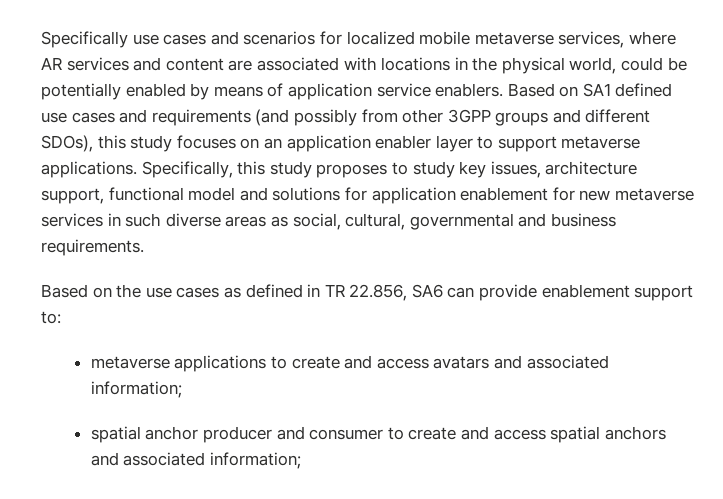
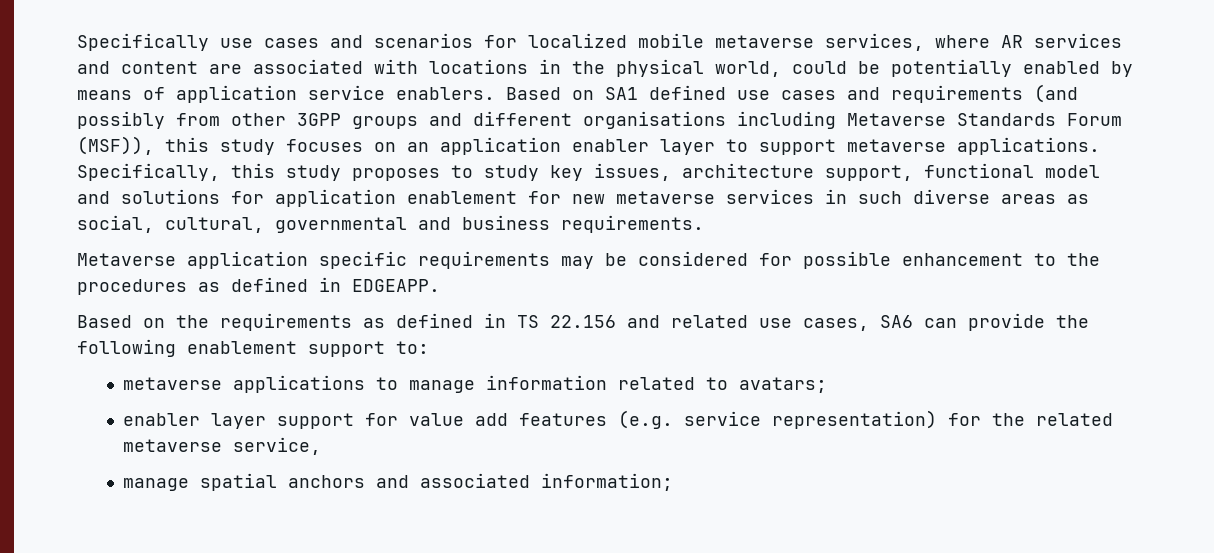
- Based on SA1 defined use cases and requirements (and possibly from other 3GPP groups and different SDOs), this study focuses on an application enabler layer to support metaverse applications.
+ Based on SA1 defined use cases and requirements (and possibly from other 3GPP groups and different organisations including Metaverse Standards Forum (MSF)), this study focuses on an application enabler layer to support metaverse applications.
+ Metaverse application specific requirements may be considered for possible enhancement to the procedures as defined in EDGEAPP.
- Based on the use cases as defined in TR 22.856, SA6 can provide enablement support to:
+ Based on the requirements as defined in TS 22.156 and related use cases, SA6 can provide the following enablement support to:
- metaverse applications to create and access avatars and associated information;
- spatial anchor producer and consumer to create and access spatial anchors and associated information;
+ metaverse applications to manage information related to avatars;
+ enabler layer support for value add features (e.g. service representation) for the related metaverse service,
+ manage spatial anchors and associated information;

